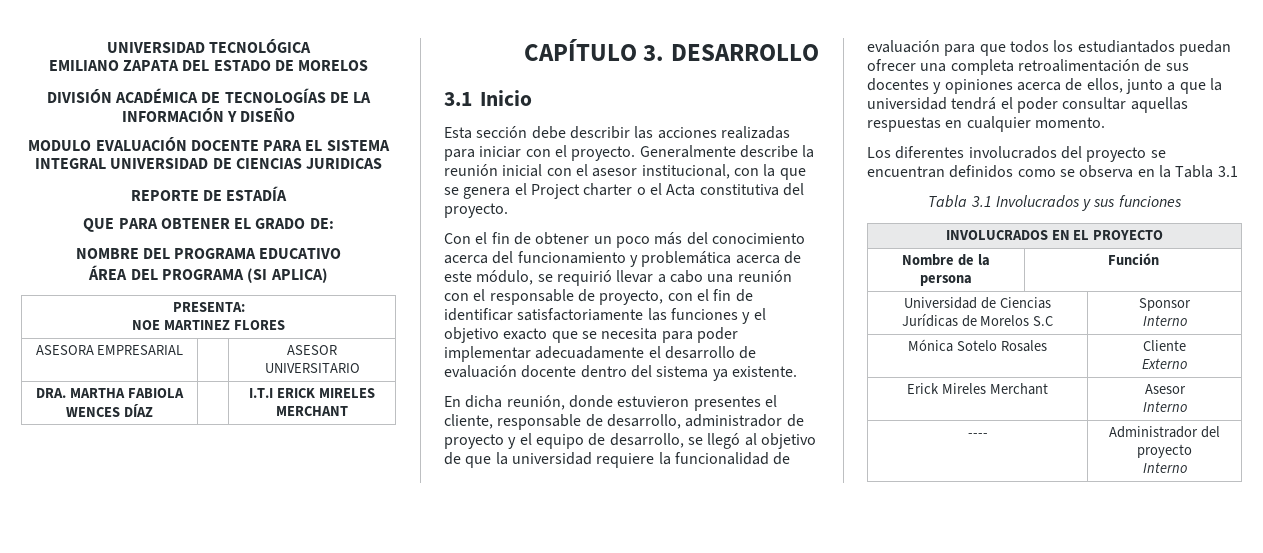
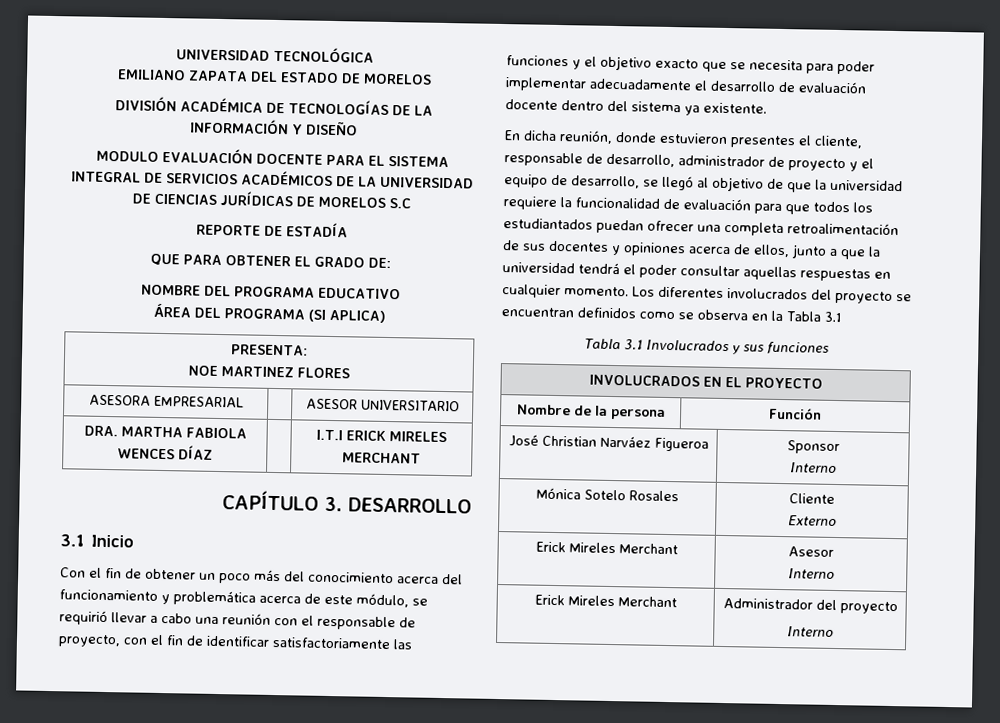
- MODULO EVALUACIÓN DOCENTE PARA EL SISTEMA INTEGRAL UNIVERSIDAD DE CIENCIAS JURIDICAS
+ MODULO EVALUACIÓN DOCENTE PARA EL SISTEMA INTEGRAL DE SERVICIOS ACADÉMICOS DE LA UNIVERSIDAD DE CIENCIAS JURÍDICAS DE MORELOS S.C
- Esta sección debe describir las acciones realizadas para iniciar con el proyecto. Generalmente describe la reunión inicial con el asesor institucional, con la que se genera el Project charter o el Acta constitutiva del proyecto.
- En dicha reunión, donde estuvieron presentes el cliente, responsable de desarrollo, administrador de proyecto y el equipo de desarrollo, se llegó al objetivo de que la universidad requiere la funcionalidad de evaluación para que todos los estudiantados puedan ofrecer una completa retroalimentación de sus docentes y opiniones acerca de ellos, junto a que la universidad tendrá el poder consultar aquellas respuestas en cualquier momento.
- Los diferentes involucrados del proyecto se encuentran definidos como se observa en la Tabla 3.1
+ En dicha reunión, donde estuvieron presentes el cliente, responsable de desarrollo, administrador de proyecto y el equipo de desarrollo, se llegó al objetivo de que la universidad requiere la funcionalidad de evaluación para que todos los estudiantados puedan ofrecer una completa retroalimentación de sus docentes y opiniones acerca de ellos, junto a que la universidad tendrá el poder consultar aquellas respuestas en cualquier momento. Los diferentes involucrados del proyecto se encuentran definidos como se observa en la Tabla 3.1
- Universidad de Ciencias Jurídicas de Morelos S.C | Sponsor
+ José Christian Narváez Figueroa | Sponsor
- ---- | Administrador del proyecto
+ Erick Mireles Merchant | Administrador del proyecto

